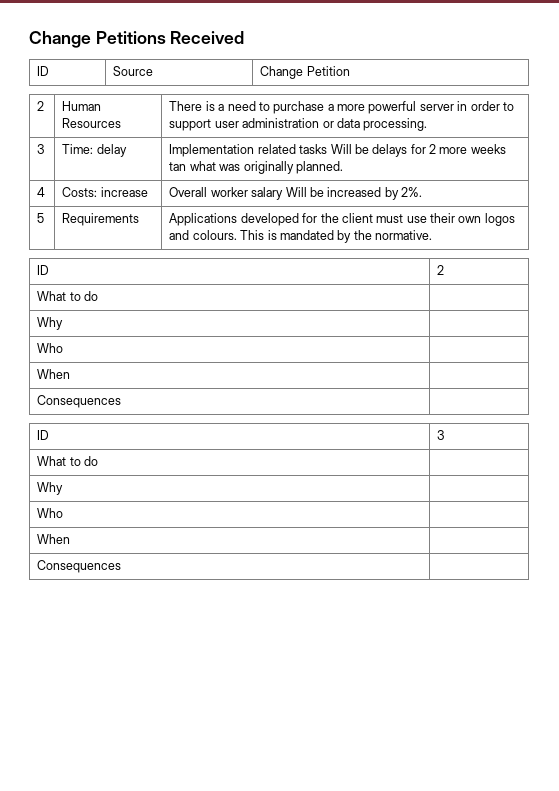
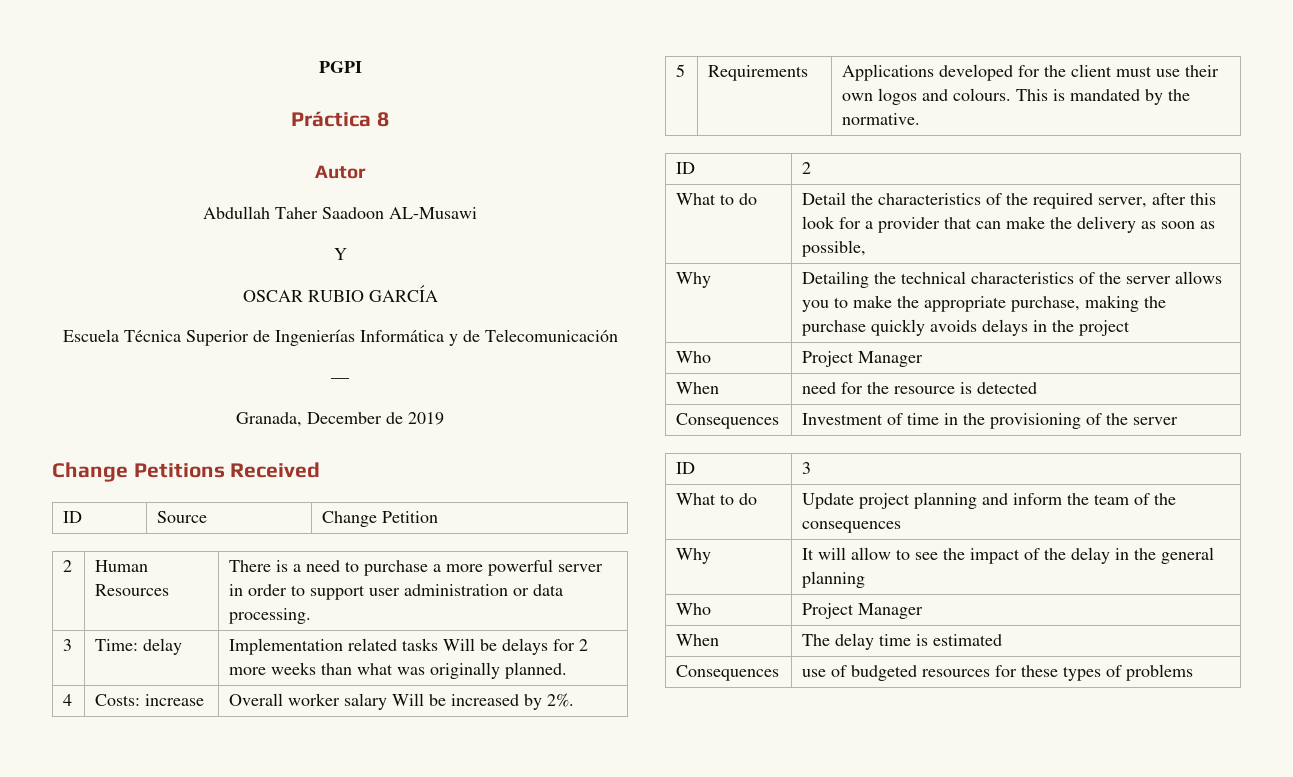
+ PGPI
+ Práctica 8
+ Autor
+ Abdullah Taher Saadoon AL-Musawi
+ Y
+ OSCAR RUBIO GARCÍA
+ Escuela Técnica Superior de Ingenierías Informática y de Telecomunicación
+ —
+ Granada, December de 2019
- 3 | Time: delay | Implementation related tasks Will be delays for 2 more weeks tan what was originally planned.
+ 3 | Time: delay | Implementation related tasks Will be delays for 2 more weeks than what was originally planned.
  ID | 2
- What to do |
- Why |
- Who |
- When |
- Consequences |
+ What to do | Detail the characteristics of the required server, after this look for a provider that can make the delivery as soon as possible,
+ Why | Detailing the technical characteristics of the server allows you to make the appropriate purchase, making the purchase quickly avoids delays in the project
+ Who | Project Manager
+ When | need for the resource is detected
+ Consequences | Investment of time in the provisioning of the server
  ID | 3
- What to do |
- Why |
- Who |
- When |
- Consequences |
+ What to do | Update project planning and inform the team of the consequences
+ Why | It will allow to see the impact of the delay in the general planning
+ Who | Project Manager
+ When | The delay time is estimated
+ Consequences | use of budgeted resources for these types of problems

